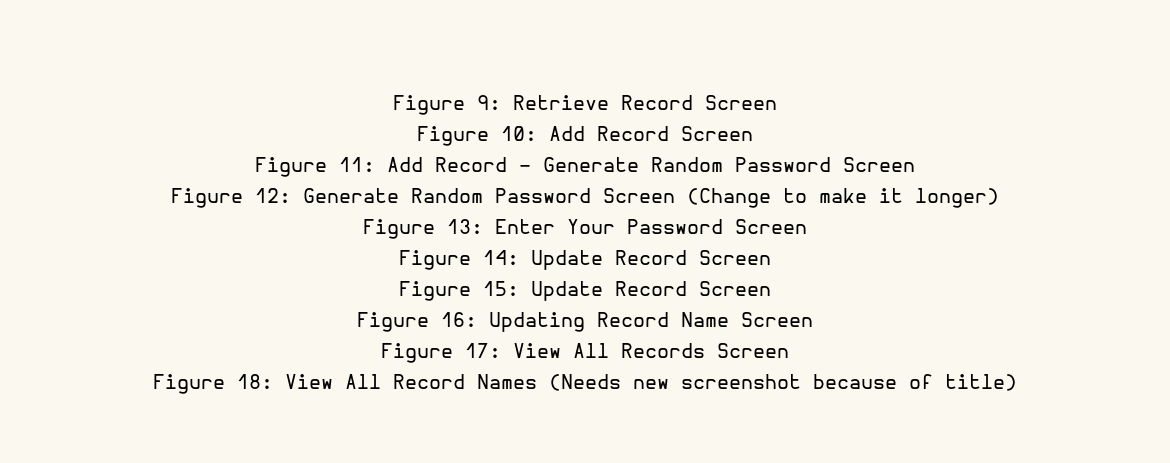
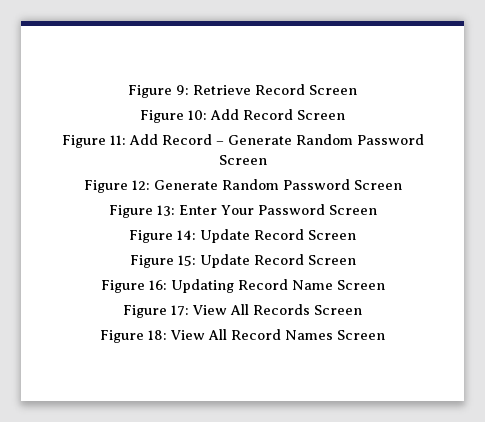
- Figure 12: Generate Random Password Screen (Change to make it longer)
+ Figure 12: Generate Random Password Screen
- Figure 18: View All Record Names (Needs new screenshot because of title)
+ Figure 18: View All Record Names Screen

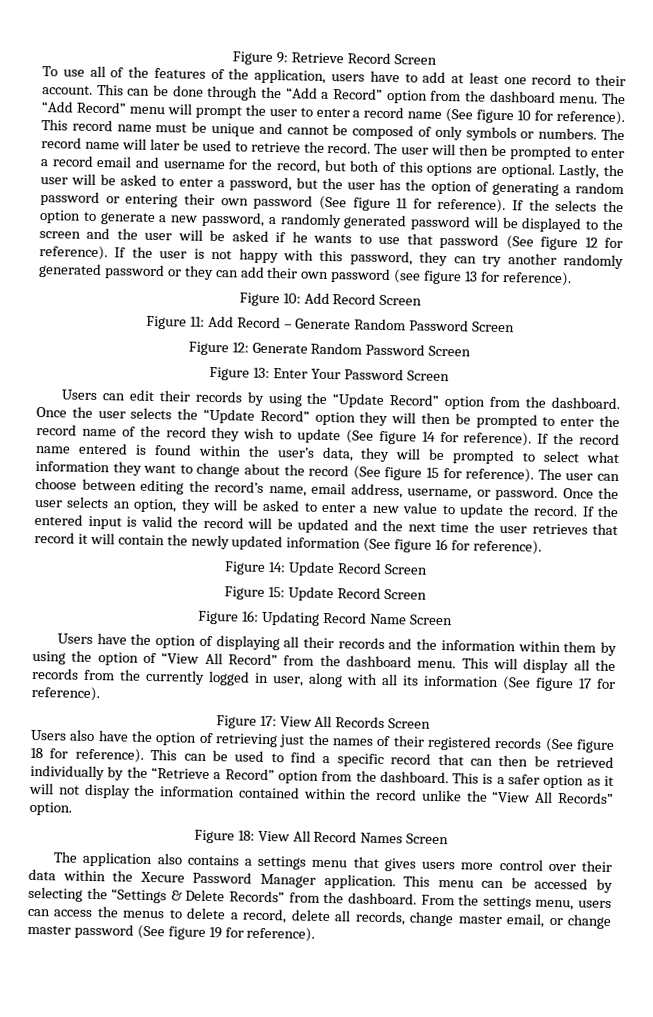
+ To use all of the features of the application, users have to add at least one record to their account. This can be done through the “Add a Record” option from the dashboard menu. The “Add Record” menu will prompt the user to enter a record name (See figure 10 for reference). This record name must be unique and cannot be composed of only symbols or numbers. The record name will later be used to retrieve the record. The user will then be prompted to enter a record email and username for the record, but both of this options are optional. Lastly, the user will be asked to enter a password, but the user has the option of generating a random password or entering their own password (See figure 11 for reference). If the selects the option to generate a new password, a randomly generated password will be displayed to the screen and the user will be asked if he wants to use that password (See figure 12 for reference). If the user is not happy with this password, they can try another randomly generated password or they can add their own password (see figure 13 for reference).
+ Users can edit their records by using the “Update Record” option from the dashboard. Once the user selects the “Update Record” option they will then be prompted to enter the record name of the record they wish to update (See figure 14 for reference). If the record name entered is found within the user’s data, they will be prompted to select what information they want to change about the record (See figure 15 for reference). The user can choose between editing the record’s name, email address, username, or password. Once the user selects an option, they will be asked to enter a new value to update the record. If the entered input is valid the record will be updated and the next time the user retrieves that record it will contain the newly updated information (See figure 16 for reference).
+ Users have the option of displaying all their records and the information within them by using the option of “View All Record” from the dashboard menu. This will display all the records from the currently logged in user, along with all its information (See figure 17 for reference).
+ Users also have the option of retrieving just the names of their registered records (See figure 18 for reference). This can be used to find a specific record that can then be retrieved individually by the “Retrieve a Record” option from the dashboard. This is a safer option as it will not display the information contained within the record unlike the “View All Records” option.
+ The application also contains a settings menu that gives users more control over their data within the Xecure Password Manager application. This menu can be accessed by selecting the “Settings & Delete Records” from the dashboard. From the settings menu, users can access the menus to delete a record, delete all records, change master email, or change master password (See figure 19 for reference).

